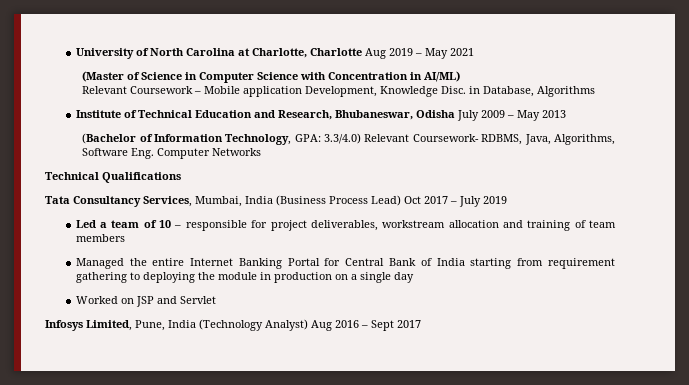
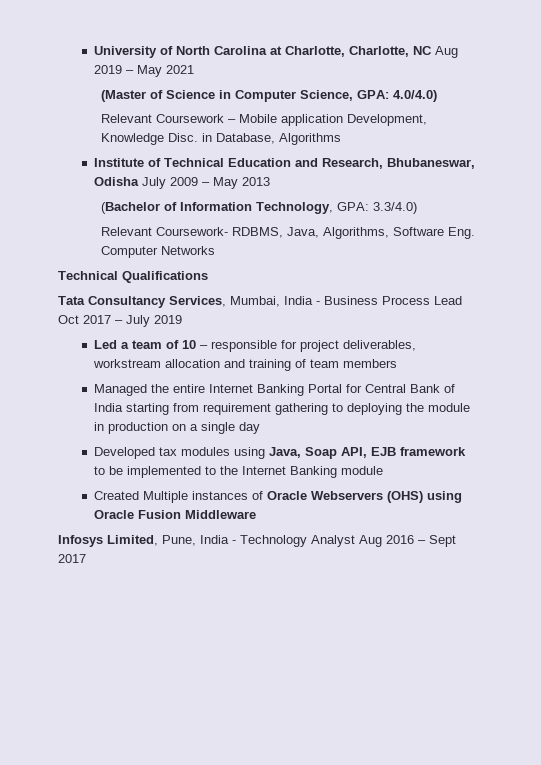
- University of North Carolina at Charlotte, Charlotte Aug 2019 – May 2021
+ University of North Carolina at Charlotte, Charlotte, NC Aug 2019 – May 2021
- (Master of Science in Computer Science with Concentration in AI/ML)
+ (Master of Science in Computer Science, GPA: 4.0/4.0)
- (Bachelor of Information Technology, GPA: 3.3/4.0) Relevant Coursework- RDBMS, Java, Algorithms, Software Eng. Computer Networks
+ (Bachelor of Information Technology, GPA: 3.3/4.0)
+ Relevant Coursework- RDBMS, Java, Algorithms, Software Eng. Computer Networks
- Tata Consultancy Services, Mumbai, India (Business Process Lead) Oct 2017 – July 2019
+ Tata Consultancy Services, Mumbai, India - Business Process Lead Oct 2017 – July 2019
- Worked on JSP and Servlet
+ Developed tax modules using Java, Soap API, EJB framework to be implemented to the Internet Banking module
+ Created Multiple instances of Oracle Webservers (OHS) using Oracle Fusion Middleware
- Infosys Limited, Pune, India (Technology Analyst) Aug 2016 – Sept 2017
+ Infosys Limited, Pune, India - Technology Analyst Aug 2016 – Sept 2017

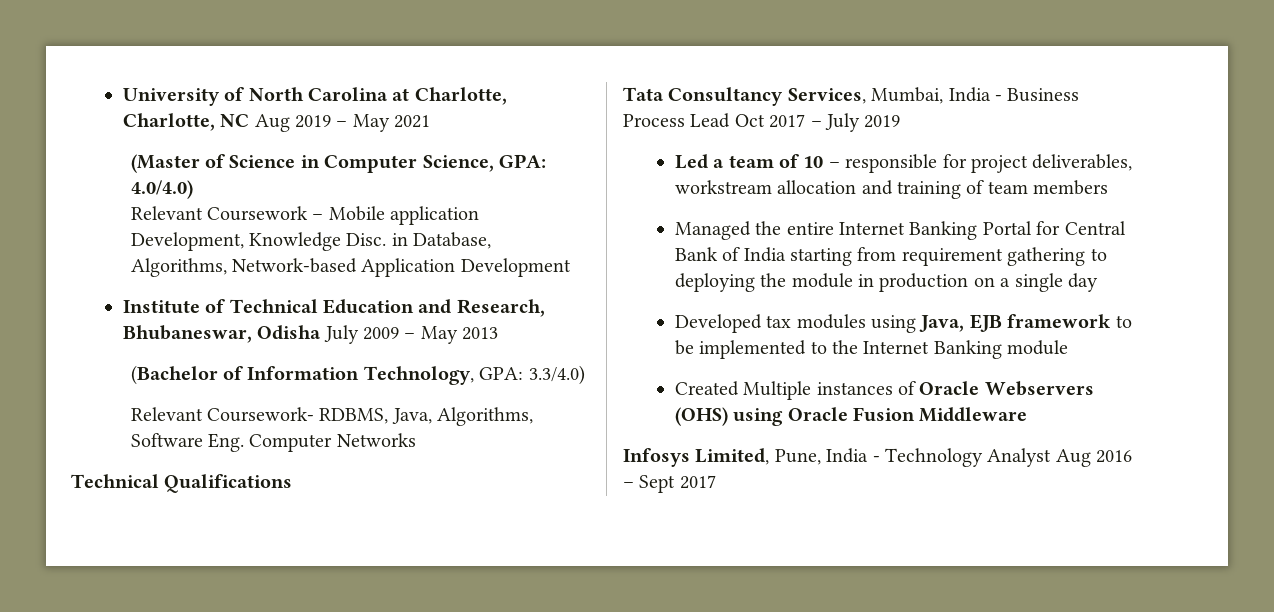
- Relevant Coursework – Mobile application Development, Knowledge Disc. in Database, Algorithms
+ Relevant Coursework – Mobile application Development, Knowledge Disc. in Database, Algorithms, Network-based Application Development
- Developed tax modules using Java, Soap API, EJB framework to be implemented to the Internet Banking module
+ Developed tax modules using Java, EJB framework to be implemented to the Internet Banking module

